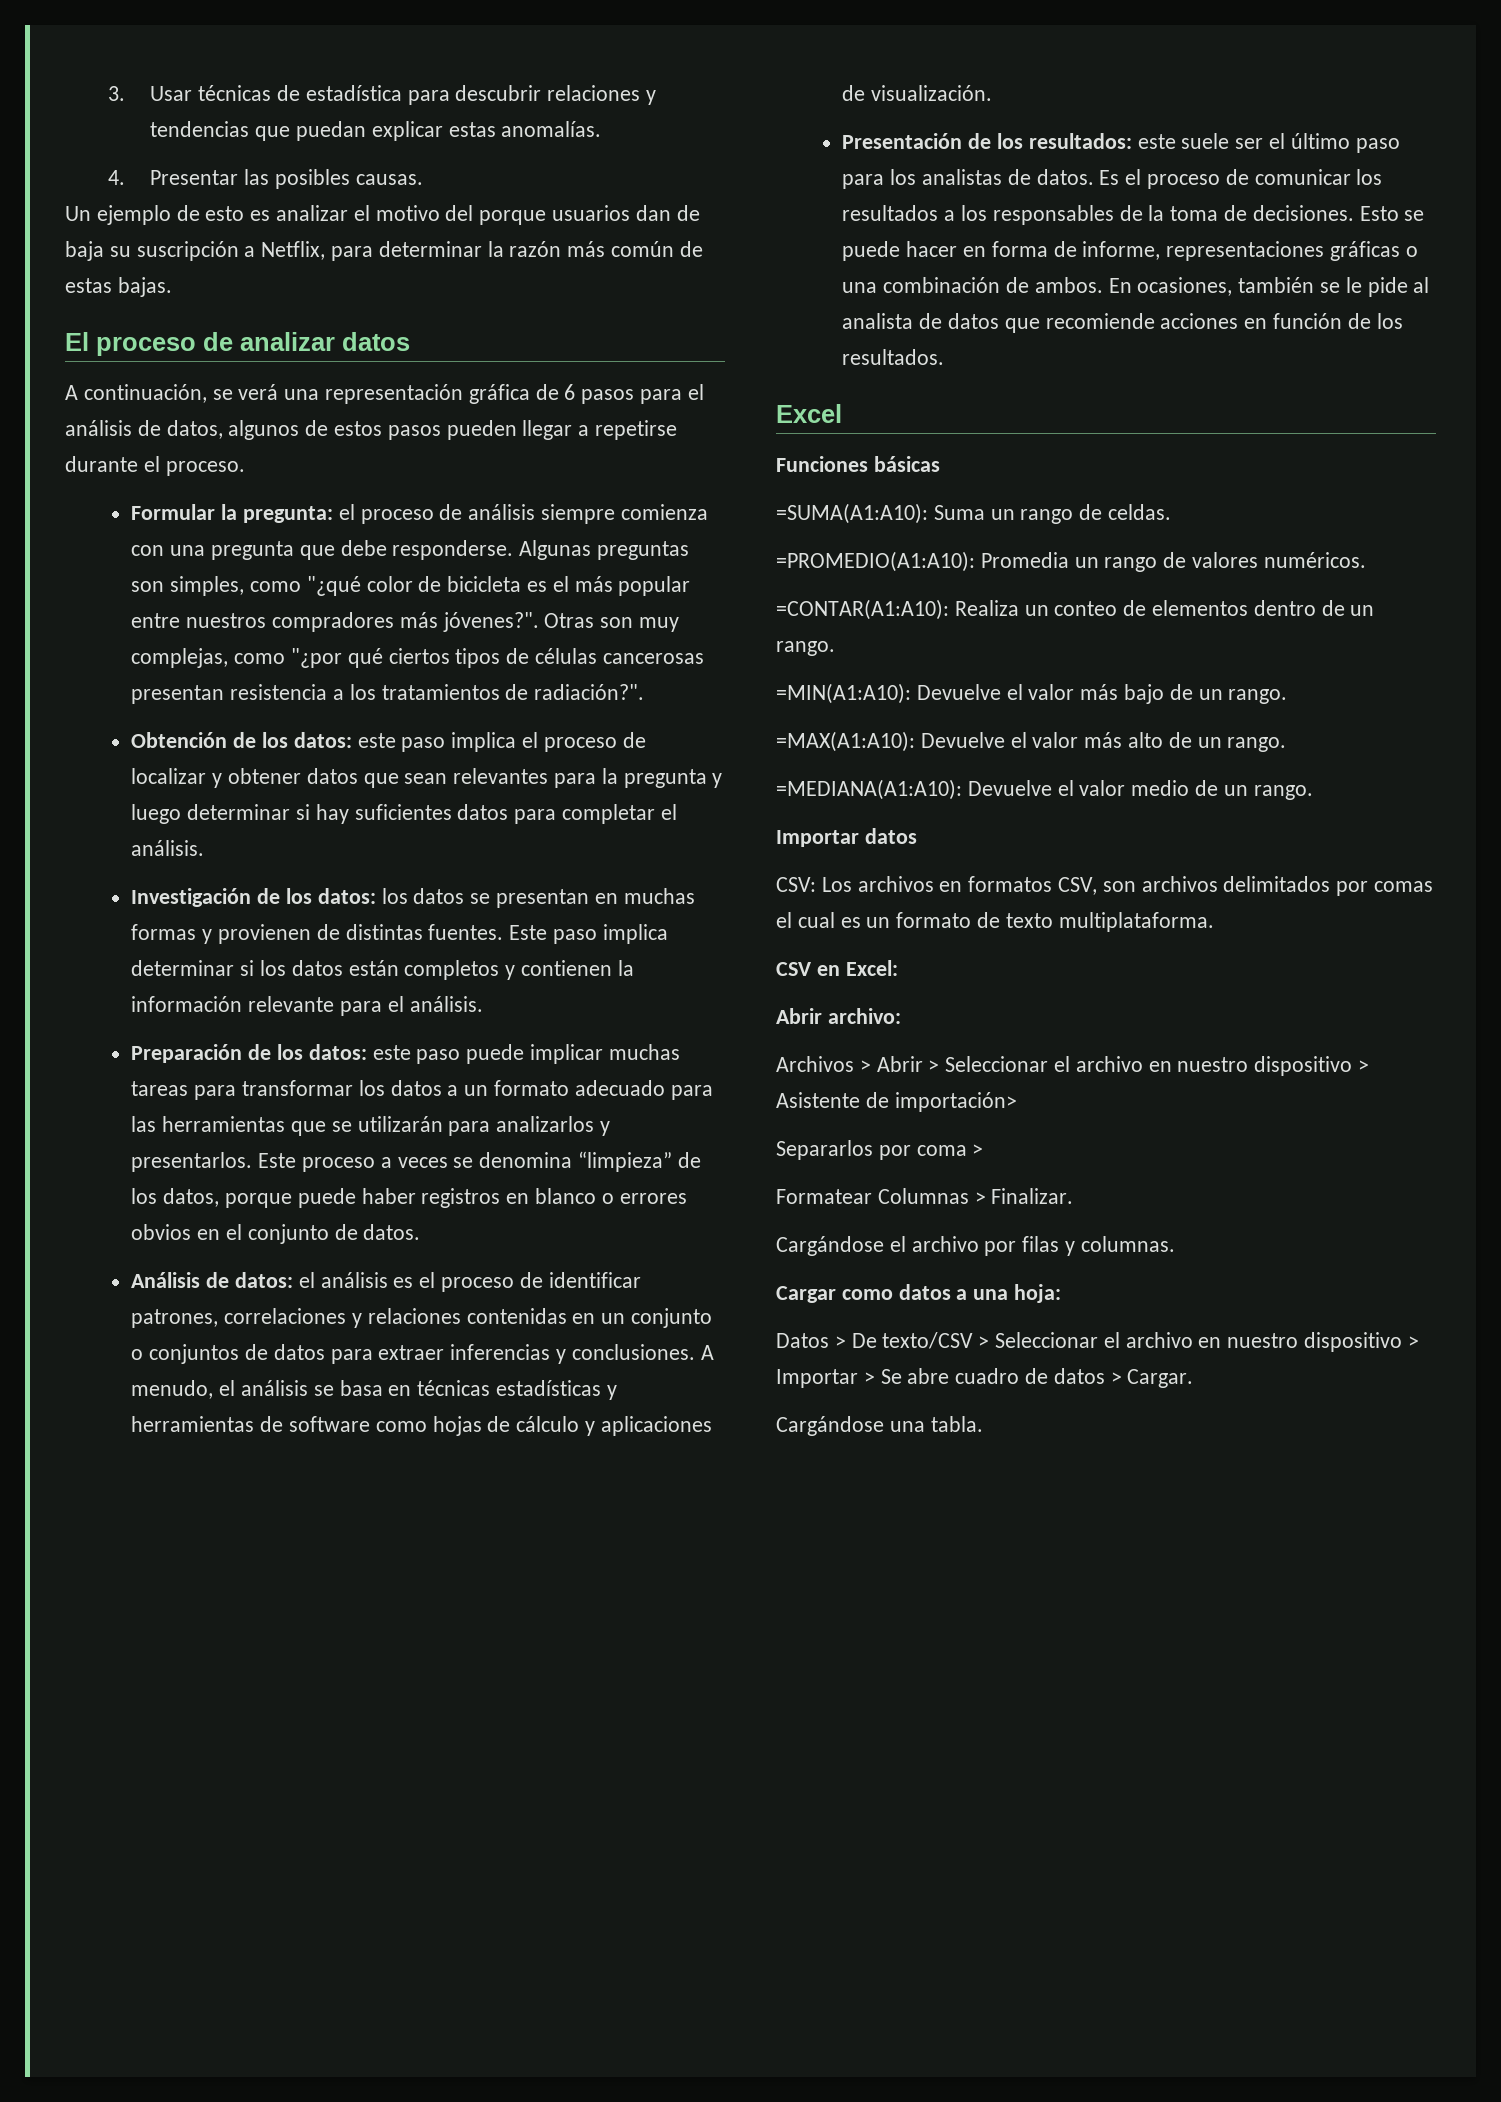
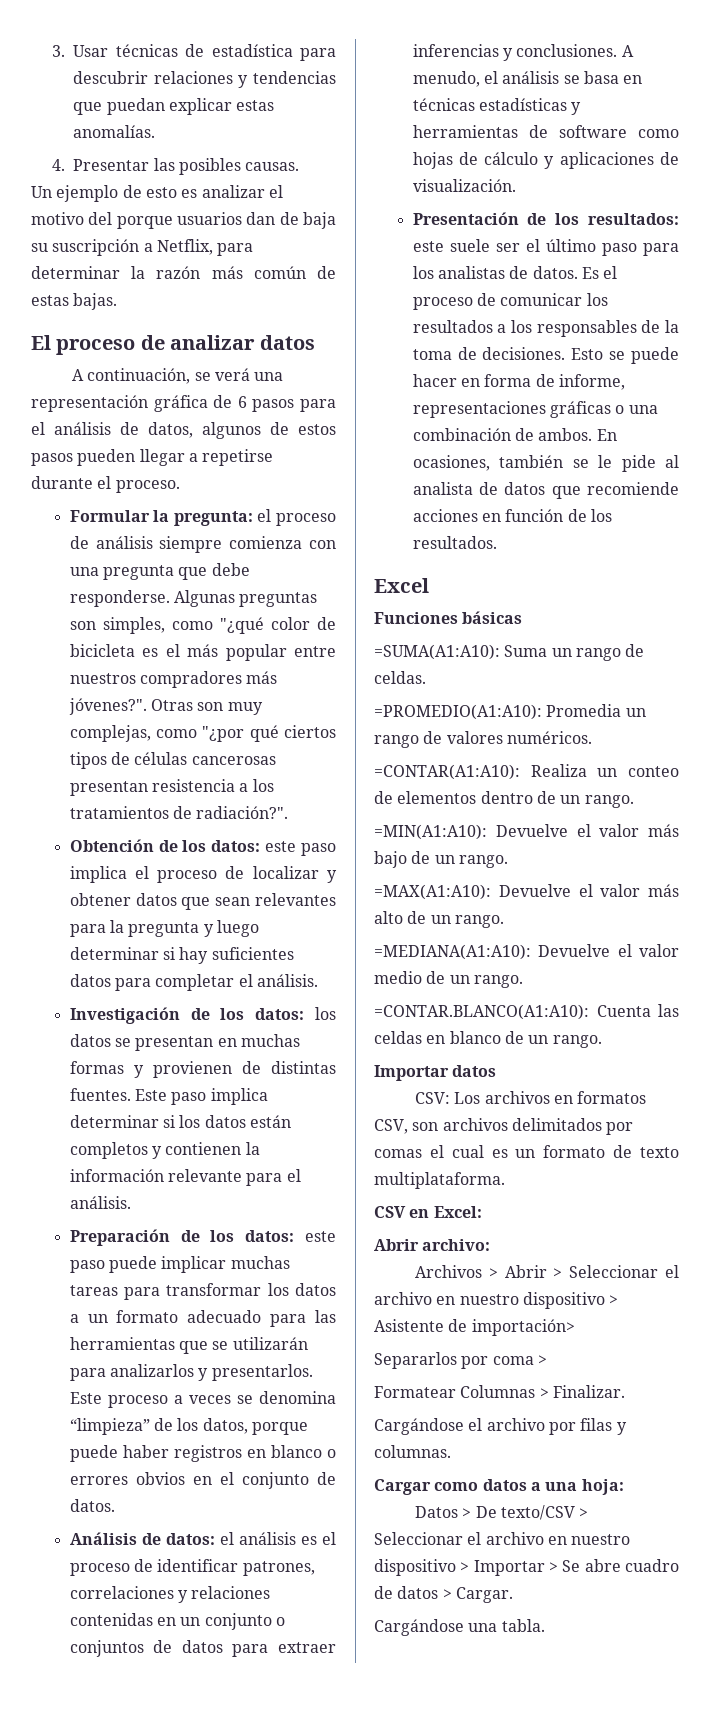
+ =CONTAR.BLANCO(A1:A10): Cuenta las celdas en blanco de un rango.

